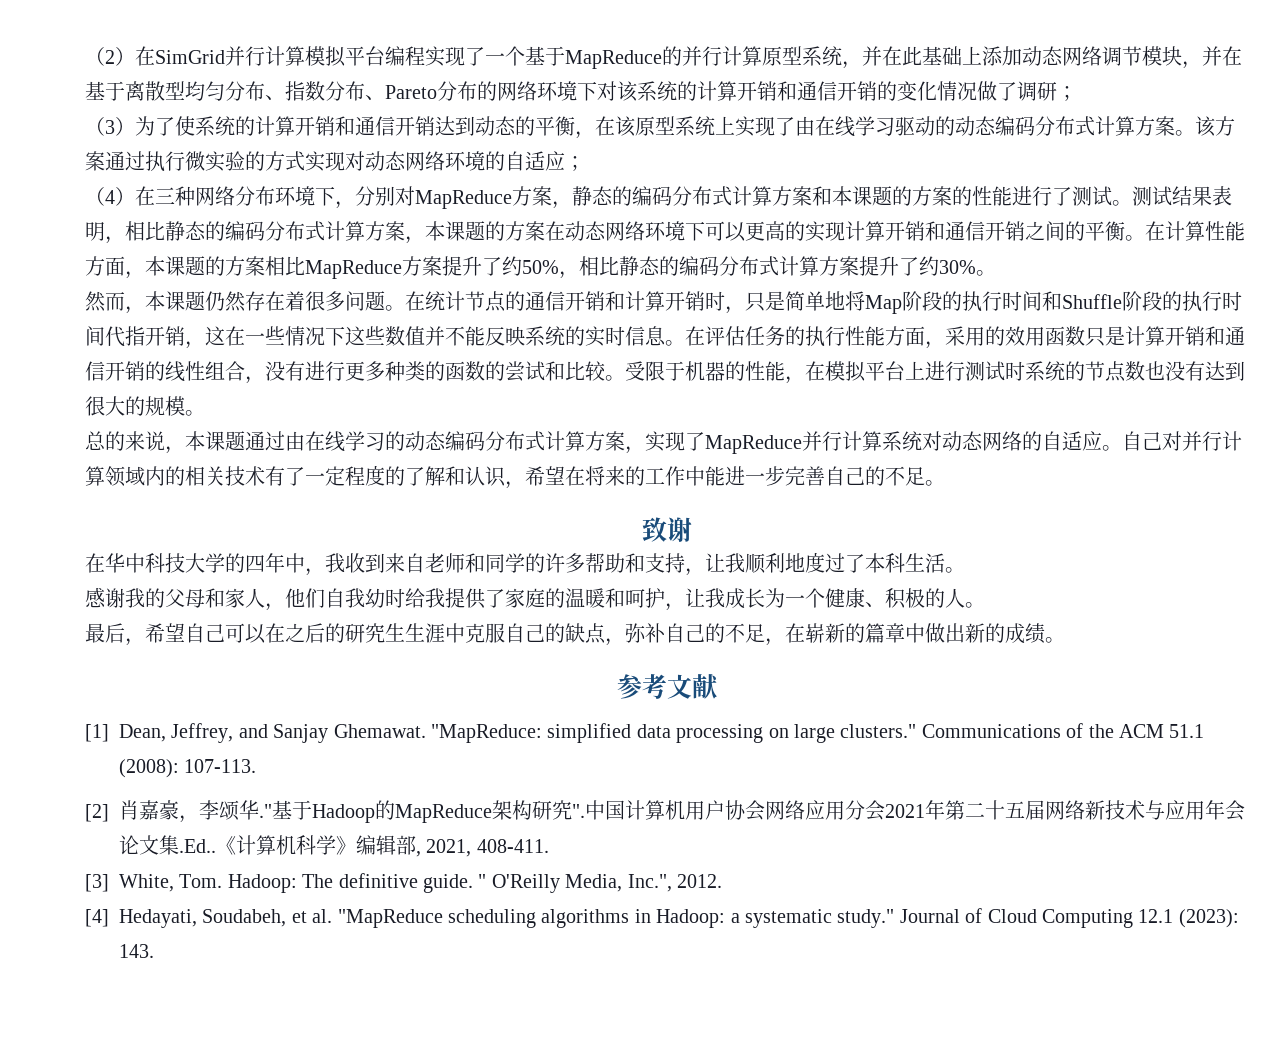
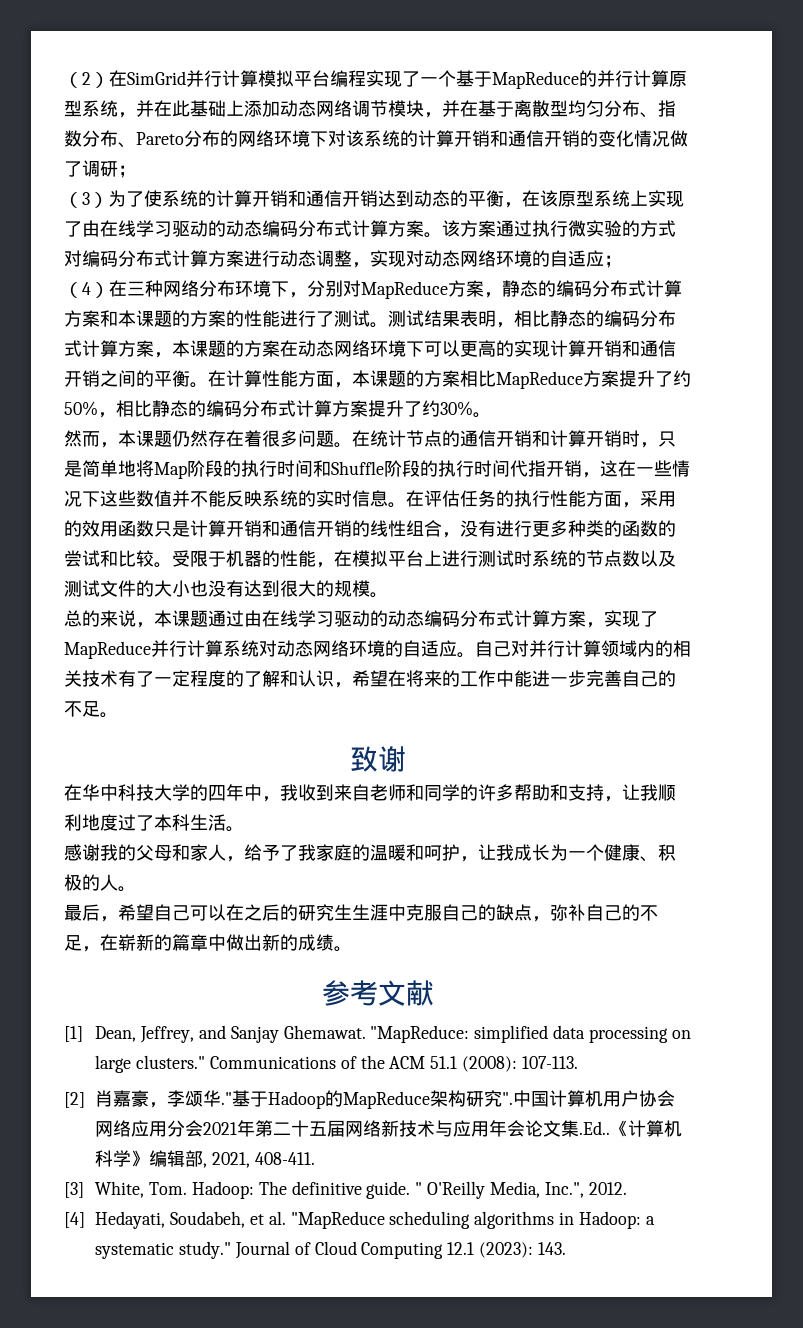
- 该方案通过执行微实验的方式实现对动态网络环境的自适应；
+ 该方案通过执行微实验的方式对编码分布式计算方案进行动态调整，实现对动态网络环境的自适应；
- 受限于机器的性能，在模拟平台上进行测试时系统的节点数也没有达到很大的规模。
+ 受限于机器的性能，在模拟平台上进行测试时系统的节点数以及测试文件的大小也没有达到很大的规模。
- 总的来说，本课题通过由在线学习的动态编码分布式计算方案，实现了MapReduce并行计算系统对动态网络的自适应。
+ 总的来说，本课题通过由在线学习驱动的动态编码分布式计算方案，实现了MapReduce并行计算系统对动态网络环境的自适应。
- 感谢我的父母和家人，他们自我幼时给我提供了家庭的温暖和呵护，让我成长为一个健康、积极的人。
+ 感谢我的父母和家人，给予了我家庭的温暖和呵护，让我成长为一个健康、积极的人。

